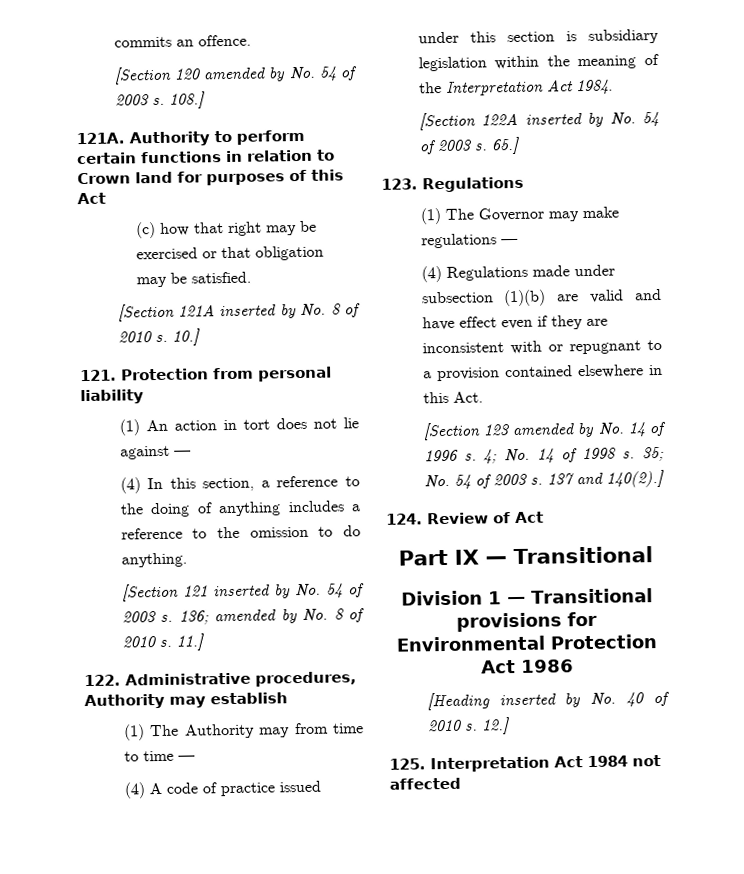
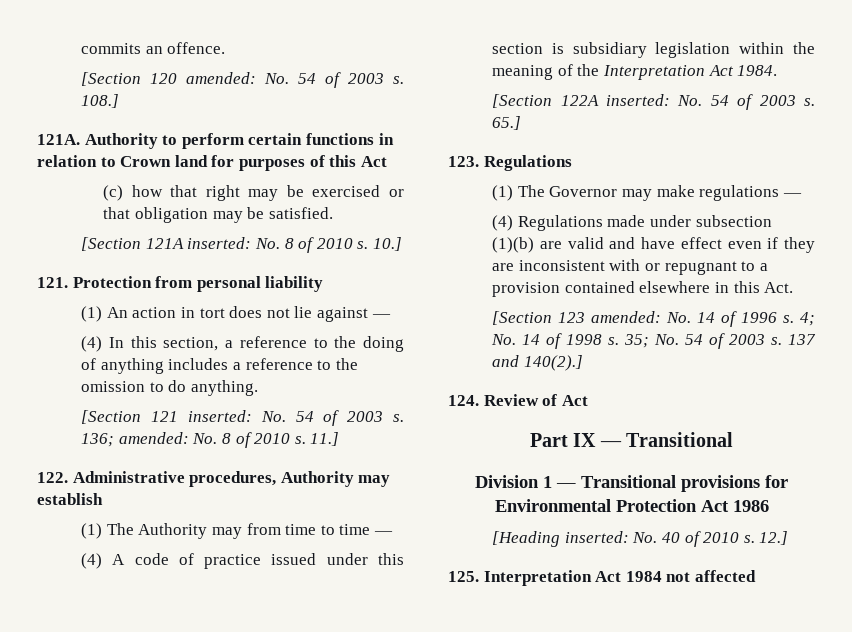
- [Section 120 amended by No. 54 of 2003 s.
+ [Section 120 amended: No. 54 of 2003 s.
- [Section 121A inserted by No. 8 of 2010 s.
+ [Section 121A inserted: No. 8 of 2010 s.
- [Section 121 inserted by No. 54 of 2003 s.
+ [Section 121 inserted: No. 54 of 2003 s.
- 136; amended by No. 8 of 2010 s.
+ 136; amended: No. 8 of 2010 s.
- [Section 122A inserted by No. 54 of 2003 s.
+ [Section 122A inserted: No. 54 of 2003 s.
- [Section 123 amended by No. 14 of 1996 s.
+ [Section 123 amended: No. 14 of 1996 s.
- [Heading inserted by No. 40 of 2010 s.
+ [Heading inserted: No. 40 of 2010 s.

